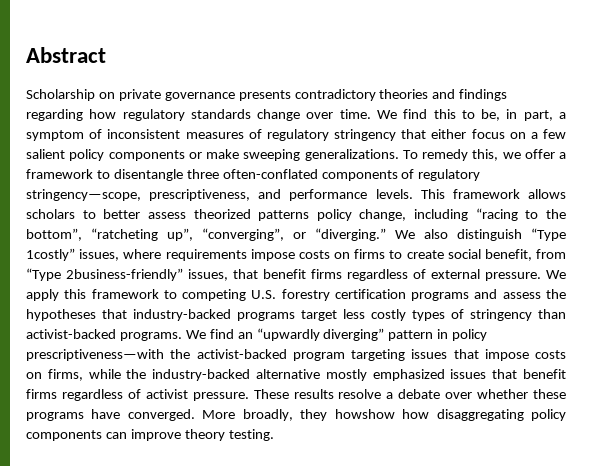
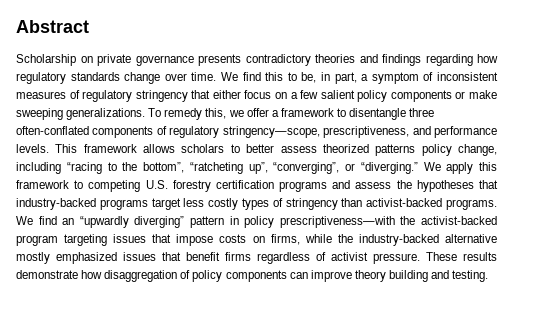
- We also distinguish “Type 1costly” issues, where requirements impose costs on firms to create social benefit, from “Type 2business-friendly” issues, that benefit firms regardless of external pressure. We apply this framework to competing U.S. forestry certification programs and assess the hypotheses that industry-backed programs target less costly types of stringency than activist-backed programs.
+ We apply this framework to competing U.S. forestry certification programs and assess the hypotheses that industry-backed programs target less costly types of stringency than activist-backed programs.
- These results resolve a debate over whether these programs have converged. More broadly, they howshow how disaggregating policy components can improve theory testing.
+ These results demonstrate how disaggregation of policy components can improve theory building and testing.

